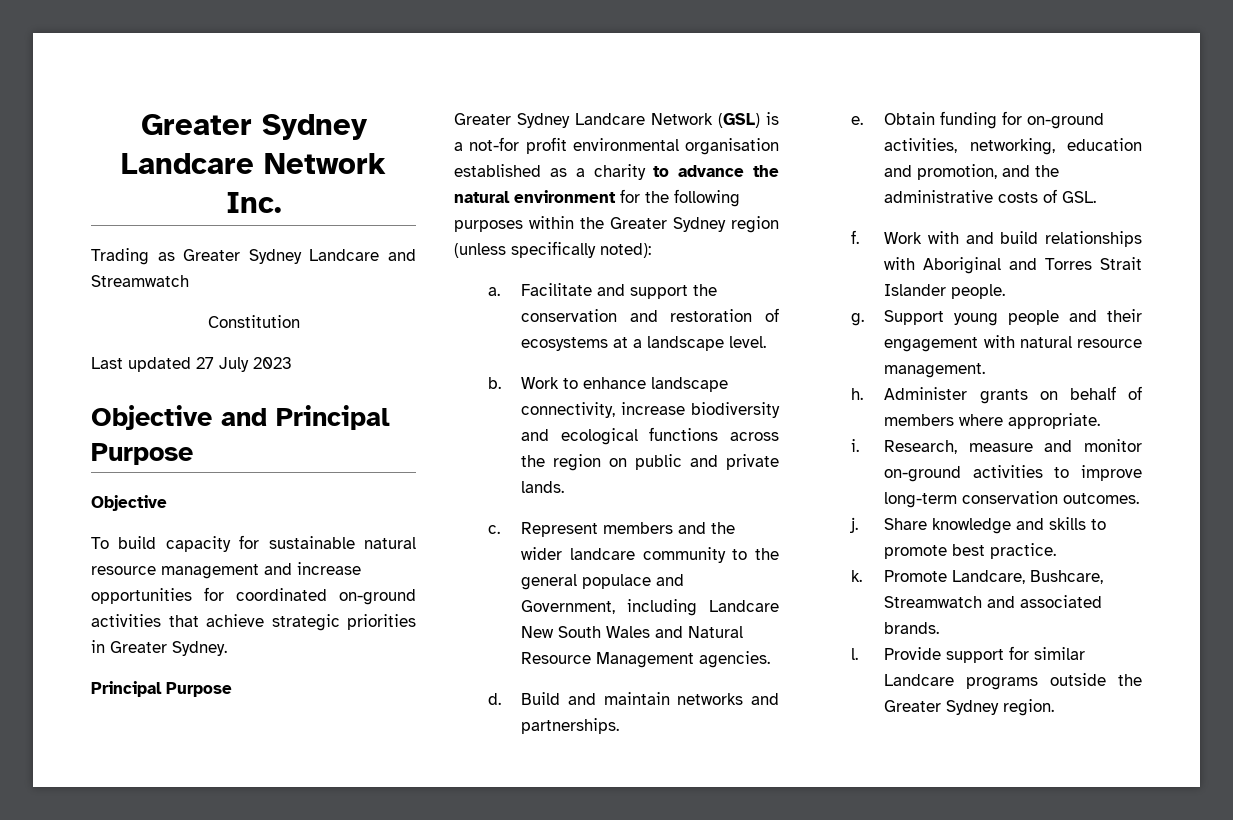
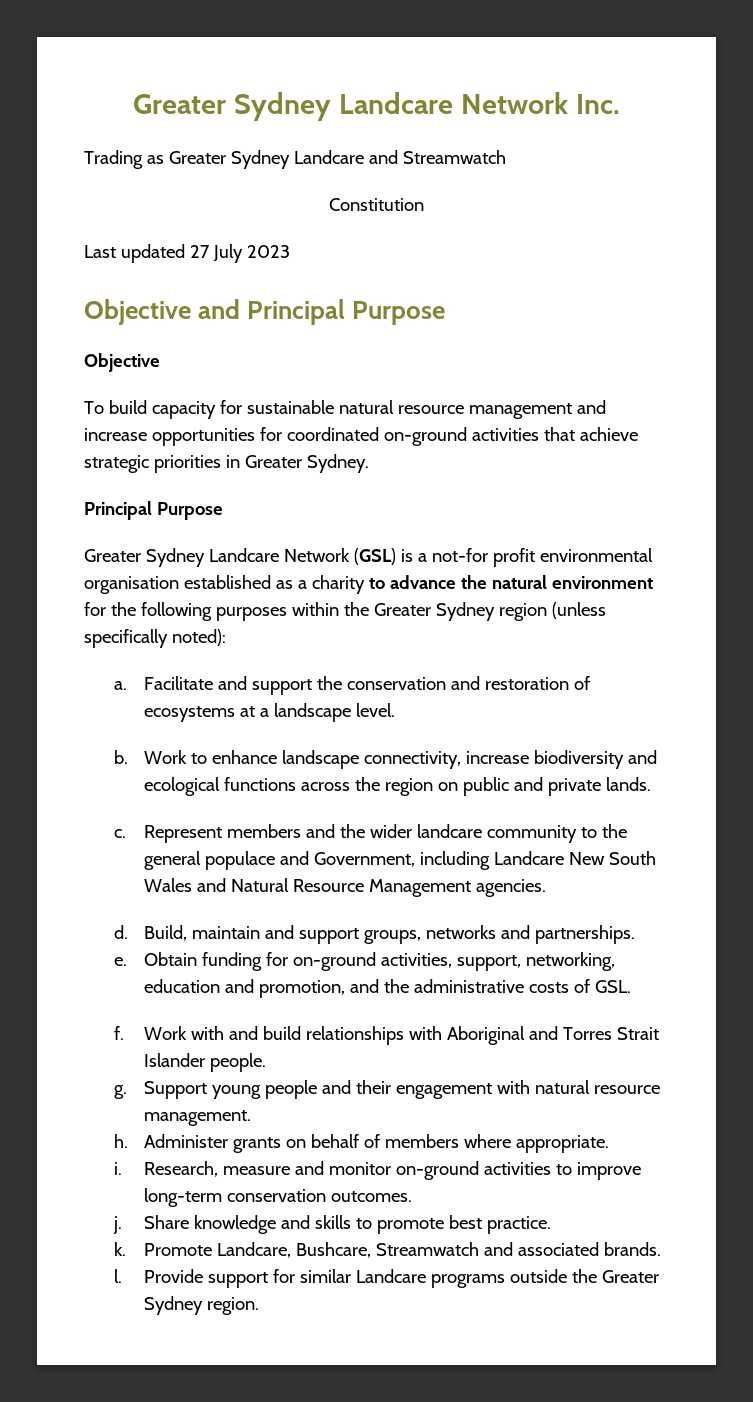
- Build and maintain networks and partnerships.
+ Build, maintain and support groups, networks and partnerships.
- Obtain funding for on-ground activities, networking, education and promotion, and the administrative costs of GSL.
+ Obtain funding for on-ground activities, support, networking, education and promotion, and the administrative costs of GSL.

